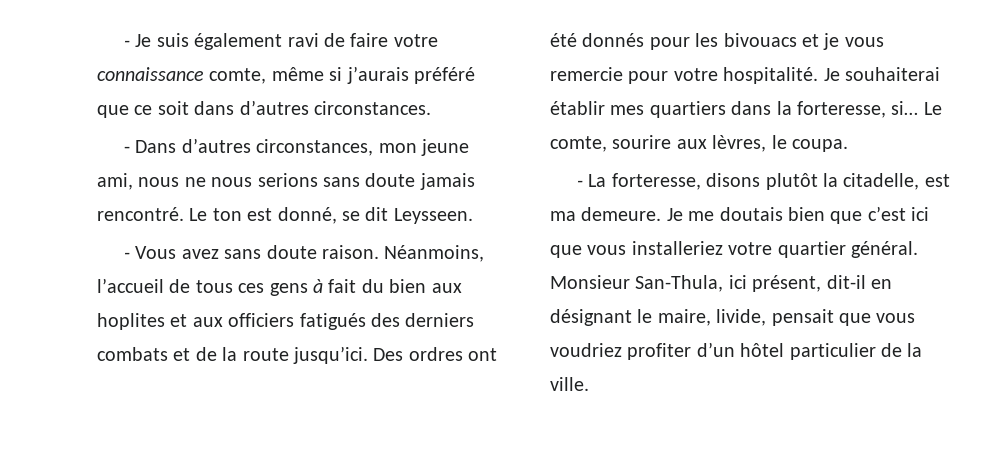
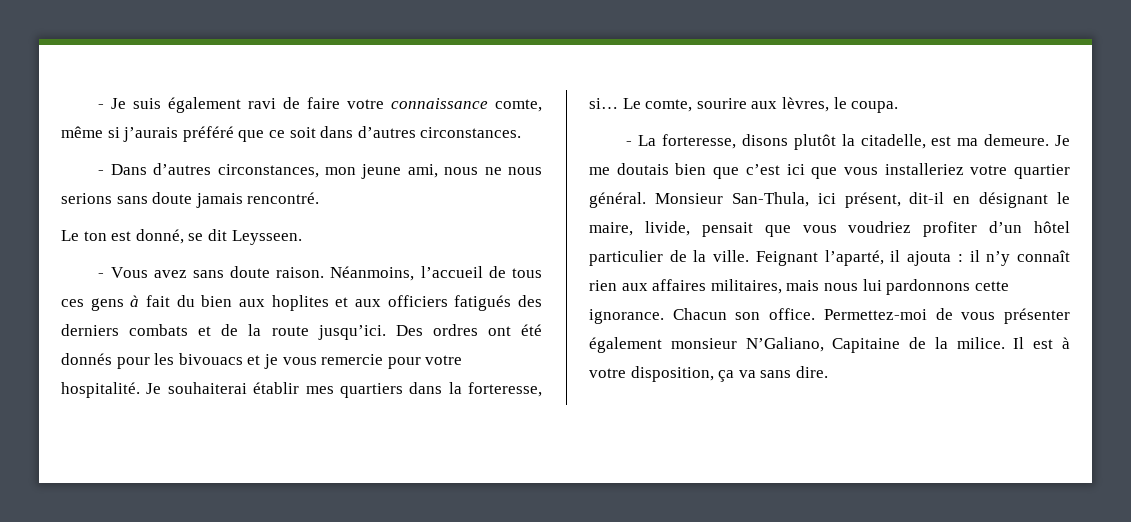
- - Dans d’autres circonstances, mon jeune ami, nous ne nous serions sans doute jamais rencontré. Le ton est donné, se dit Leysseen.
+ - Dans d’autres circonstances, mon jeune ami, nous ne nous serions sans doute jamais rencontré.
+ Le ton est donné, se dit Leysseen.
+ Feignant l’aparté, il ajouta : il n’y connaît rien aux affaires militaires, mais nous lui pardonnons cette ignorance. Chacun son office. Permettez-moi de vous présenter également monsieur N’Galiano, Capitaine de la milice. Il est à votre disposition, ça va sans dire.

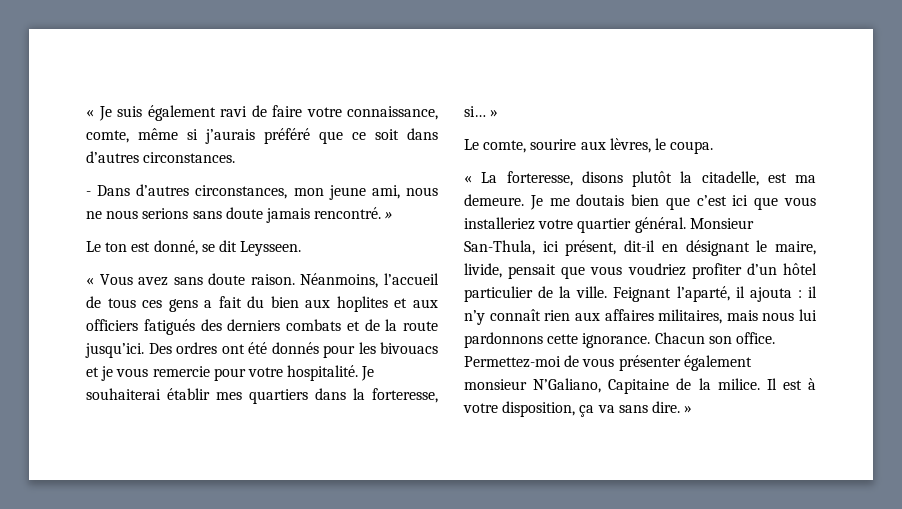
- - Je suis également ravi de faire votre connaissance comte, même si j’aurais préféré que ce soit dans d’autres circonstances.
+ « Je suis également ravi de faire votre connaissance, comte, même si j’aurais préféré que ce soit dans d’autres circonstances.
- - Dans d’autres circonstances, mon jeune ami, nous ne nous serions sans doute jamais rencontré.
+ - Dans d’autres circonstances, mon jeune ami, nous ne nous serions sans doute jamais rencontré. »
- - Vous avez sans doute raison.
+ « Vous avez sans doute raison.
- Néanmoins, l’accueil de tous ces gens à fait du bien aux hoplites et aux officiers fatigués des derniers combats et de la route jusqu’ici.
+ Néanmoins, l’accueil de tous ces gens a fait du bien aux hoplites et aux officiers fatigués des derniers combats et de la route jusqu’ici.
- Je souhaiterai établir mes quartiers dans la forteresse, si… Le comte, sourire aux lèvres, le coupa.
+ Je souhaiterai établir mes quartiers dans la forteresse, si… »
+ Le comte, sourire aux lèvres, le coupa.
- - La forteresse, disons plutôt la citadelle, est ma demeure.
+ « La forteresse, disons plutôt la citadelle, est ma demeure.
- Il est à votre disposition, ça va sans dire.
+ Il est à votre disposition, ça va sans dire. »

